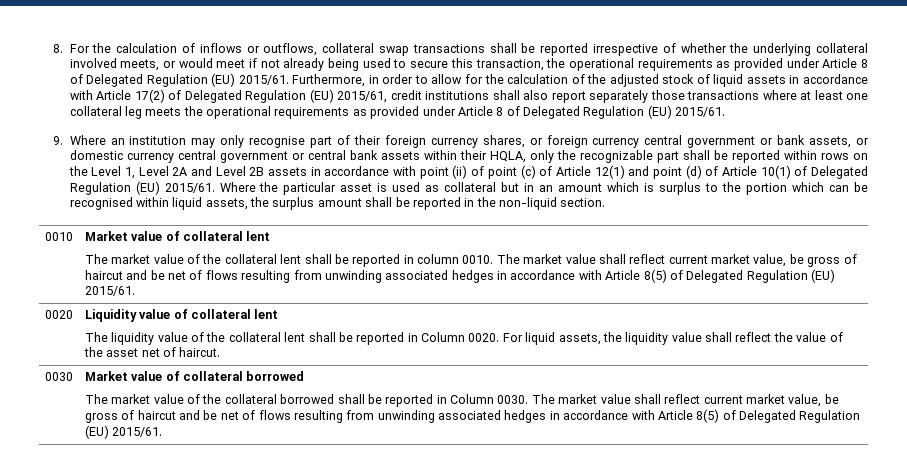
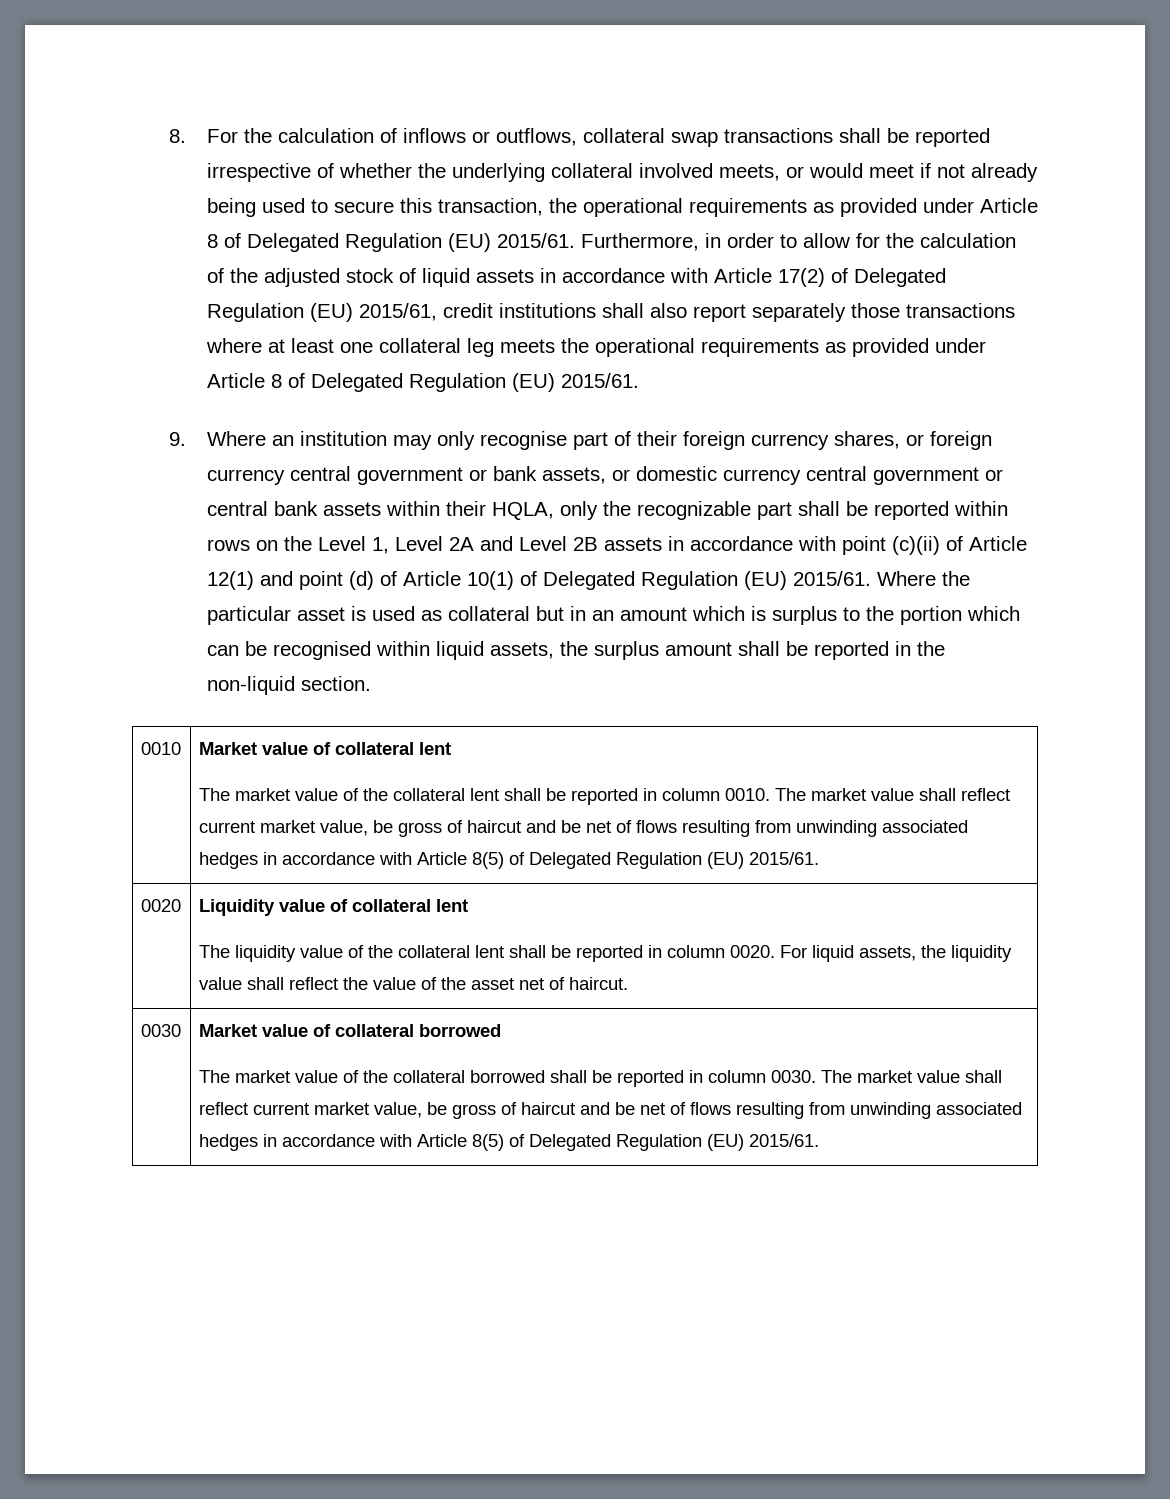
- 9. Where an institution may only recognise part of their foreign currency shares, or foreign currency central government or bank assets, or domestic currency central government or central bank assets within their HQLA, only the recognizable part shall be reported within rows on the Level 1, Level 2A and Level 2B assets in accordance with point (ii) of point (c) of Article 12(1) and point (d) of Article 10(1) of Delegated Regulation (EU) 2015/61.
+ 9. Where an institution may only recognise part of their foreign currency shares, or foreign currency central government or bank assets, or domestic currency central government or central bank assets within their HQLA, only the recognizable part shall be reported within rows on the Level 1, Level 2A and Level 2B assets in accordance with point (c)(ii) of Article 12(1) and point (d) of Article 10(1) of Delegated Regulation (EU) 2015/61.
  0020 | Liquidity value of collateral lent
- The liquidity value of the collateral lent shall be reported in Column 0020. For liquid assets, the liquidity value shall reflect the value of the asset net of haircut.
+ The liquidity value of the collateral lent shall be reported in column 0020. For liquid assets, the liquidity value shall reflect the value of the asset net of haircut.
- The market value of the collateral borrowed shall be reported in Column 0030.
+ The market value of the collateral borrowed shall be reported in column 0030.

